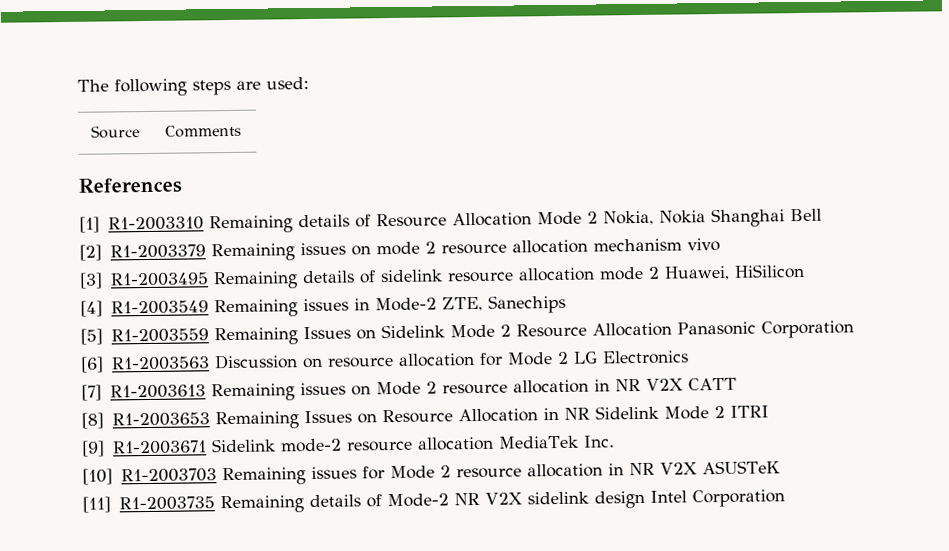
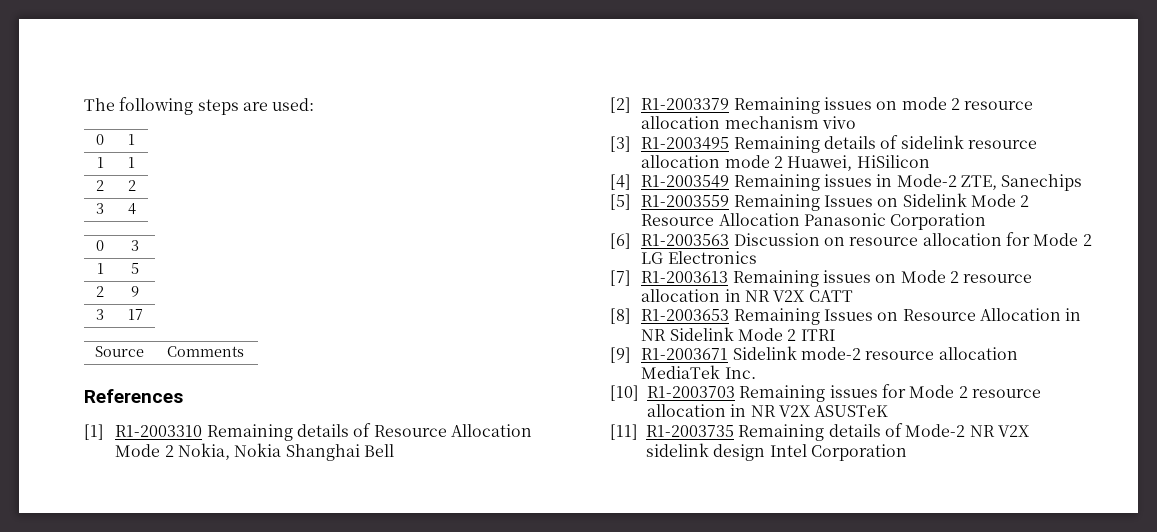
+ 0 | 1
+ 1 | 1
+ 2 | 2
+ 3 | 4
+ 0 | 3
+ 1 | 5
+ 2 | 9
+ 3 | 17

